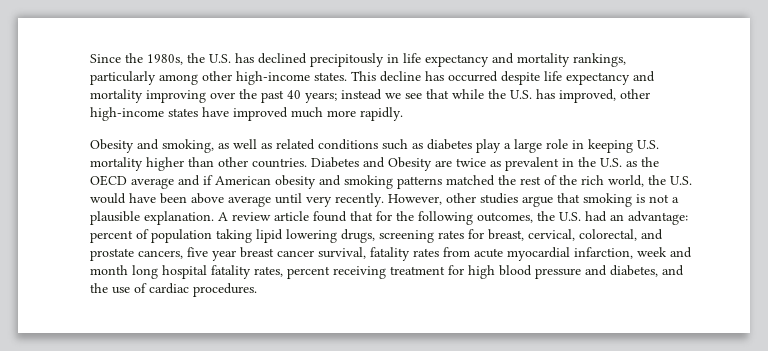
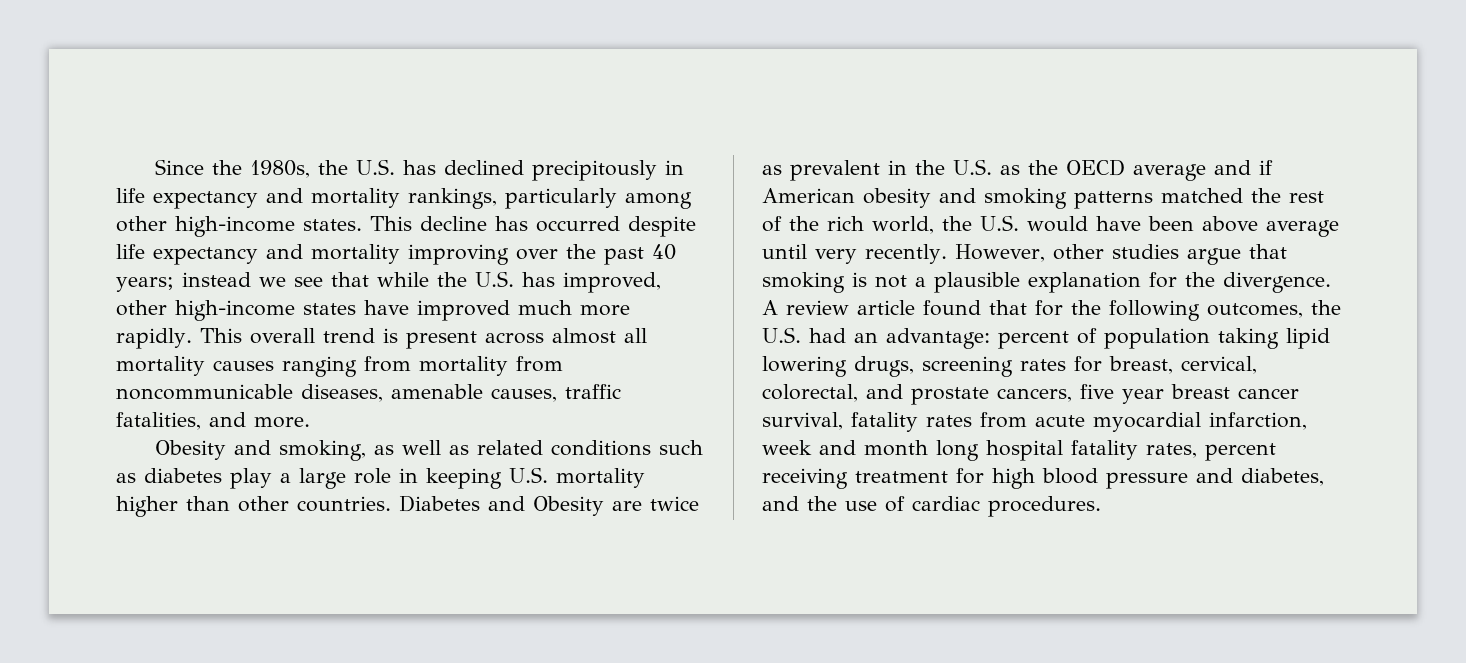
+ This overall trend is present across almost all mortality causes ranging from mortality from noncommunicable diseases, amenable causes, traffic fatalities, and more.
- However, other studies argue that smoking is not a plausible explanation.
+ However, other studies argue that smoking is not a plausible explanation for the divergence.

